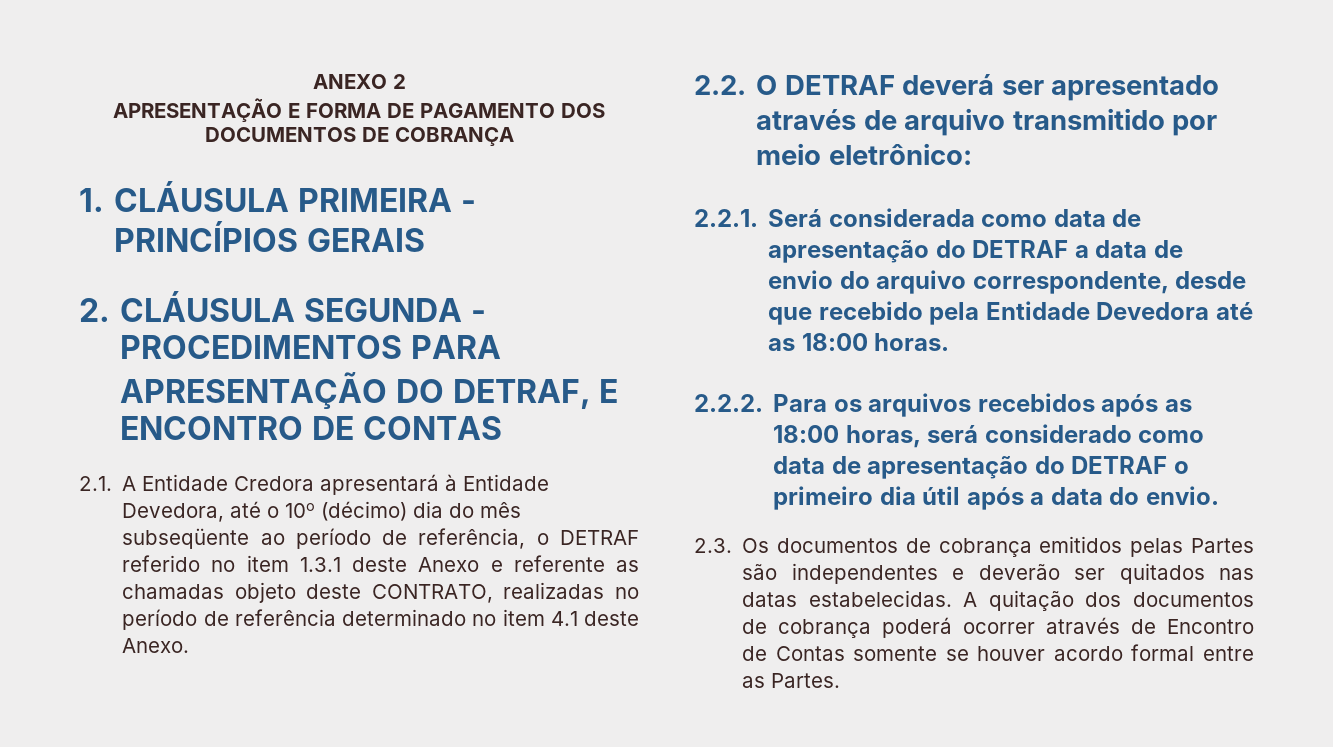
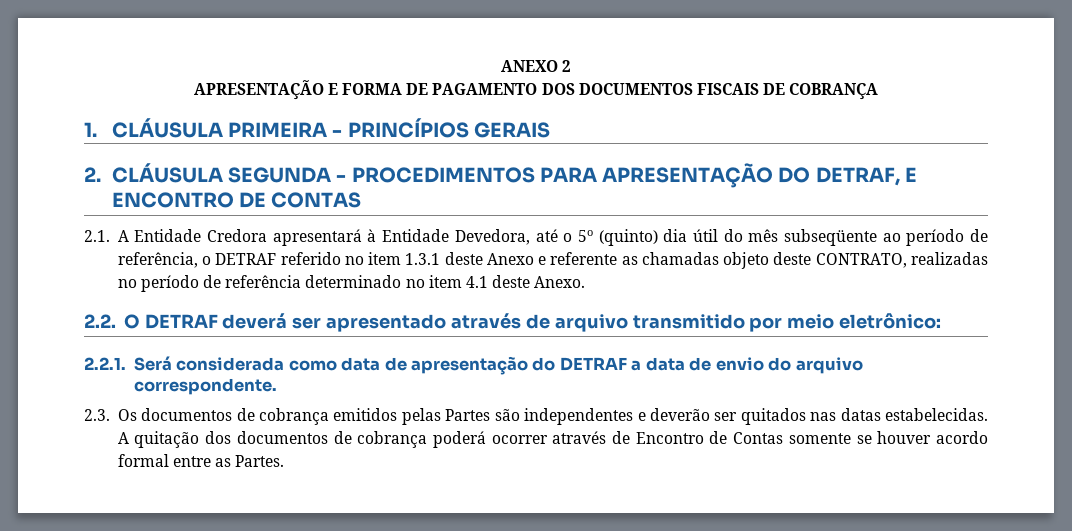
- APRESENTAÇÃO E FORMA DE PAGAMENTO DOS DOCUMENTOS DE COBRANÇA
+ APRESENTAÇÃO E FORMA DE PAGAMENTO DOS DOCUMENTOS FISCAIS DE COBRANÇA
- 2.1. A Entidade Credora apresentará à Entidade Devedora, até o 10o (décimo) dia do mês subseqüente ao período de referência, o DETRAF referido no item 1.3.1 deste Anexo e referente as chamadas objeto deste CONTRATO, realizadas no período de referência determinado no item 4.1 deste Anexo.
+ 2.1. A Entidade Credora apresentará à Entidade Devedora, até o 5o (quinto) dia útil do mês subseqüente ao período de referência, o DETRAF referido no item 1.3.1 deste Anexo e referente as chamadas objeto deste CONTRATO, realizadas no período de referência determinado no item 4.1 deste Anexo.
- 2.2.1. Será considerada como data de apresentação do DETRAF a data de envio do arquivo correspondente, desde que recebido pela Entidade Devedora até as 18:00 horas.
- 2.2.2. Para os arquivos recebidos após as 18:00 horas, será considerado como data de apresentação do DETRAF o primeiro dia útil após a data do envio.
+ 2.2.1. Será considerada como data de apresentação do DETRAF a data de envio do arquivo correspondente.

